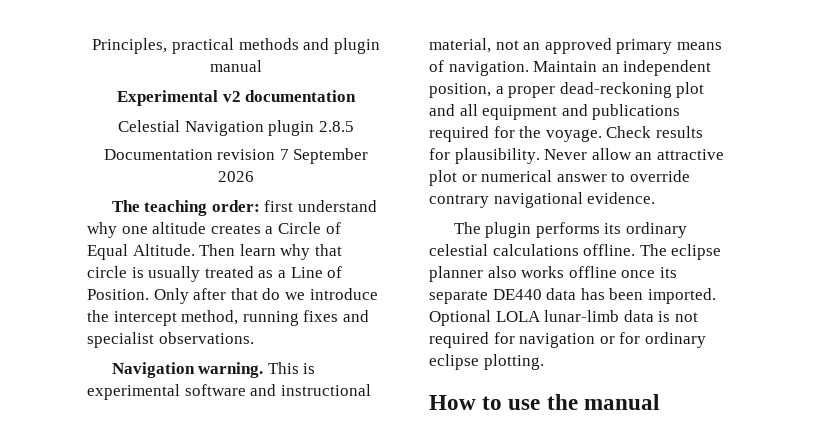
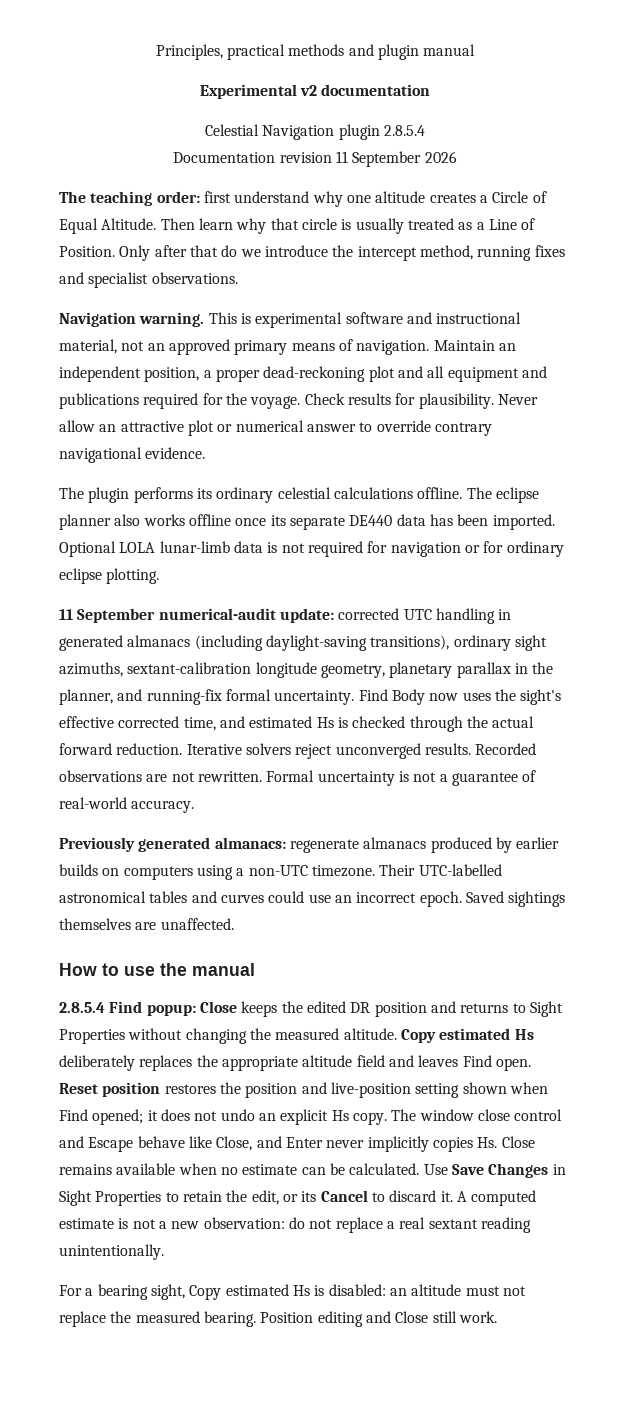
- Celestial Navigation plugin 2.8.5
+ Celestial Navigation plugin 2.8.5.4
- Documentation revision 7 September 2026
+ Documentation revision 11 September 2026
+ 11 September numerical-audit update: corrected UTC handling in generated almanacs (including daylight-saving transitions), ordinary sight azimuths, sextant-calibration longitude geometry, planetary parallax in the planner, and running-fix formal uncertainty. Find Body now uses the sight's effective corrected time, and estimated Hs is checked through the actual forward reduction. Iterative solvers reject unconverged results. Recorded observations are not rewritten. Formal uncertainty is not a guarantee of real-world accuracy.
+ Previously generated almanacs: regenerate almanacs produced by earlier builds on computers using a non-UTC timezone. Their UTC-labelled astronomical tables and curves could use an incorrect epoch. Saved sightings themselves are unaffected.
+ 2.8.5.4 Find popup: Close keeps the edited DR position and returns to Sight Properties without changing the measured altitude. Copy estimated Hs deliberately replaces the appropriate altitude field and leaves Find open. Reset position restores the position and live-position setting shown when Find opened; it does not undo an explicit Hs copy. The window close control and Escape behave like Close, and Enter never implicitly copies Hs. Close remains available when no estimate can be calculated. Use Save Changes in Sight Properties to retain the edit, or its Cancel to discard it. A computed estimate is not a new observation: do not replace a real sextant reading unintentionally.
+ For a bearing sight, Copy estimated Hs is disabled: an altitude must not replace the measured bearing. Position editing and Close still work.

